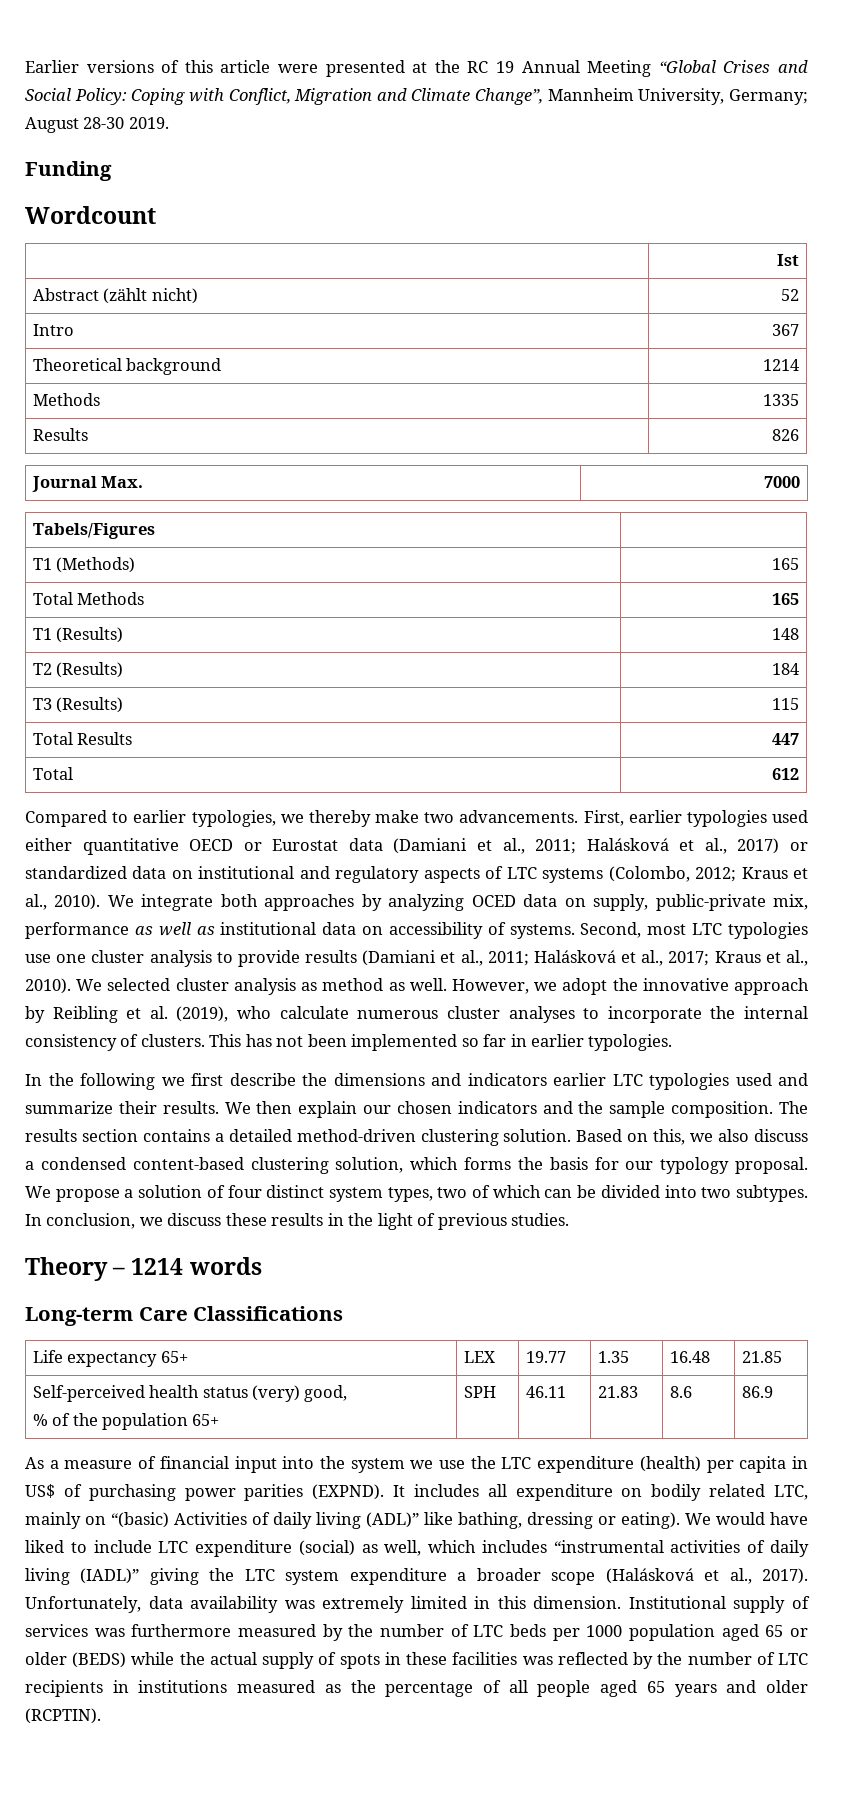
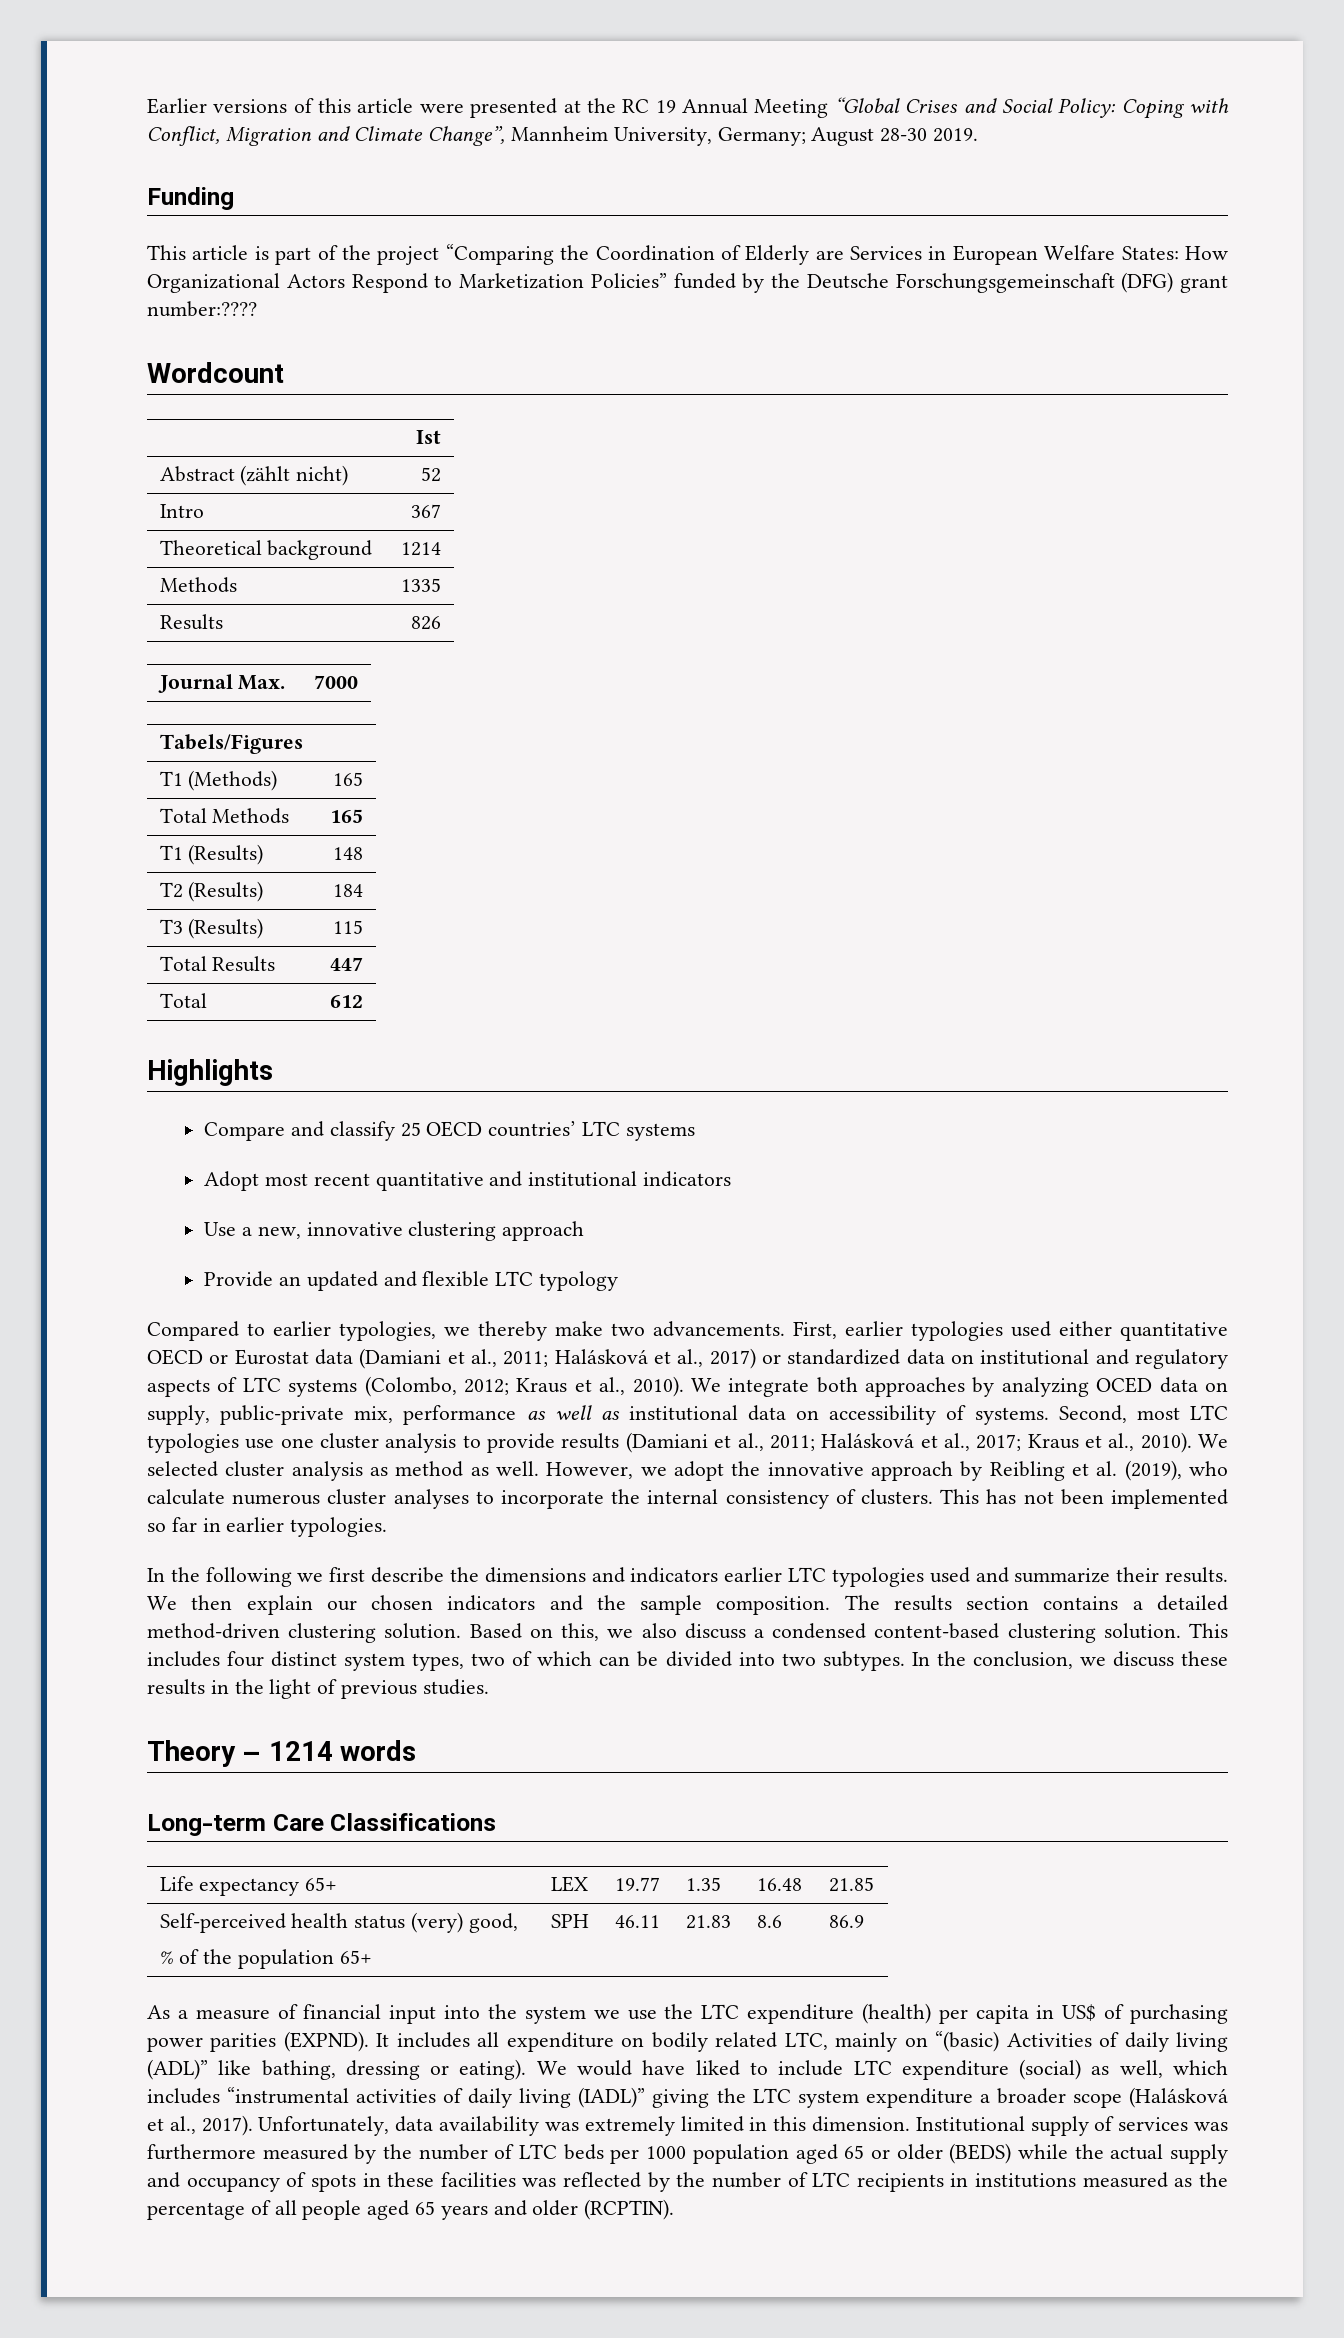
+ This article is part of the project “Comparing the Coordination of Elderly are Services in European Welfare States: How Organizational Actors Respond to Marketization Policies” funded by the Deutsche Forschungsgemeinschaft (DFG) grant number:????
+ Highlights
+ Compare and classify 25 OECD countries’ LTC systems
+ Adopt most recent quantitative and institutional indicators
+ Use a new, innovative clustering approach
+ Provide an updated and flexible LTC typology
- Based on this, we also discuss a condensed content-based clustering solution, which forms the basis for our typology proposal. We propose a solution of four distinct system types, two of which can be divided into two subtypes.
+ Based on this, we also discuss a condensed content-based clustering solution. This includes four distinct system types, two of which can be divided into two subtypes.
- In conclusion, we discuss these results in the light of previous studies.
+ In the conclusion, we discuss these results in the light of previous studies.
- Institutional supply of services was furthermore measured by the number of LTC beds per 1000 population aged 65 or older (BEDS) while the actual supply of spots in these facilities was reflected by the number of LTC recipients in institutions measured as the percentage of all people aged 65 years and older (RCPTIN).
+ Institutional supply of services was furthermore measured by the number of LTC beds per 1000 population aged 65 or older (BEDS) while the actual supply and occupancy of spots in these facilities was reflected by the number of LTC recipients in institutions measured as the percentage of all people aged 65 years and older (RCPTIN).

